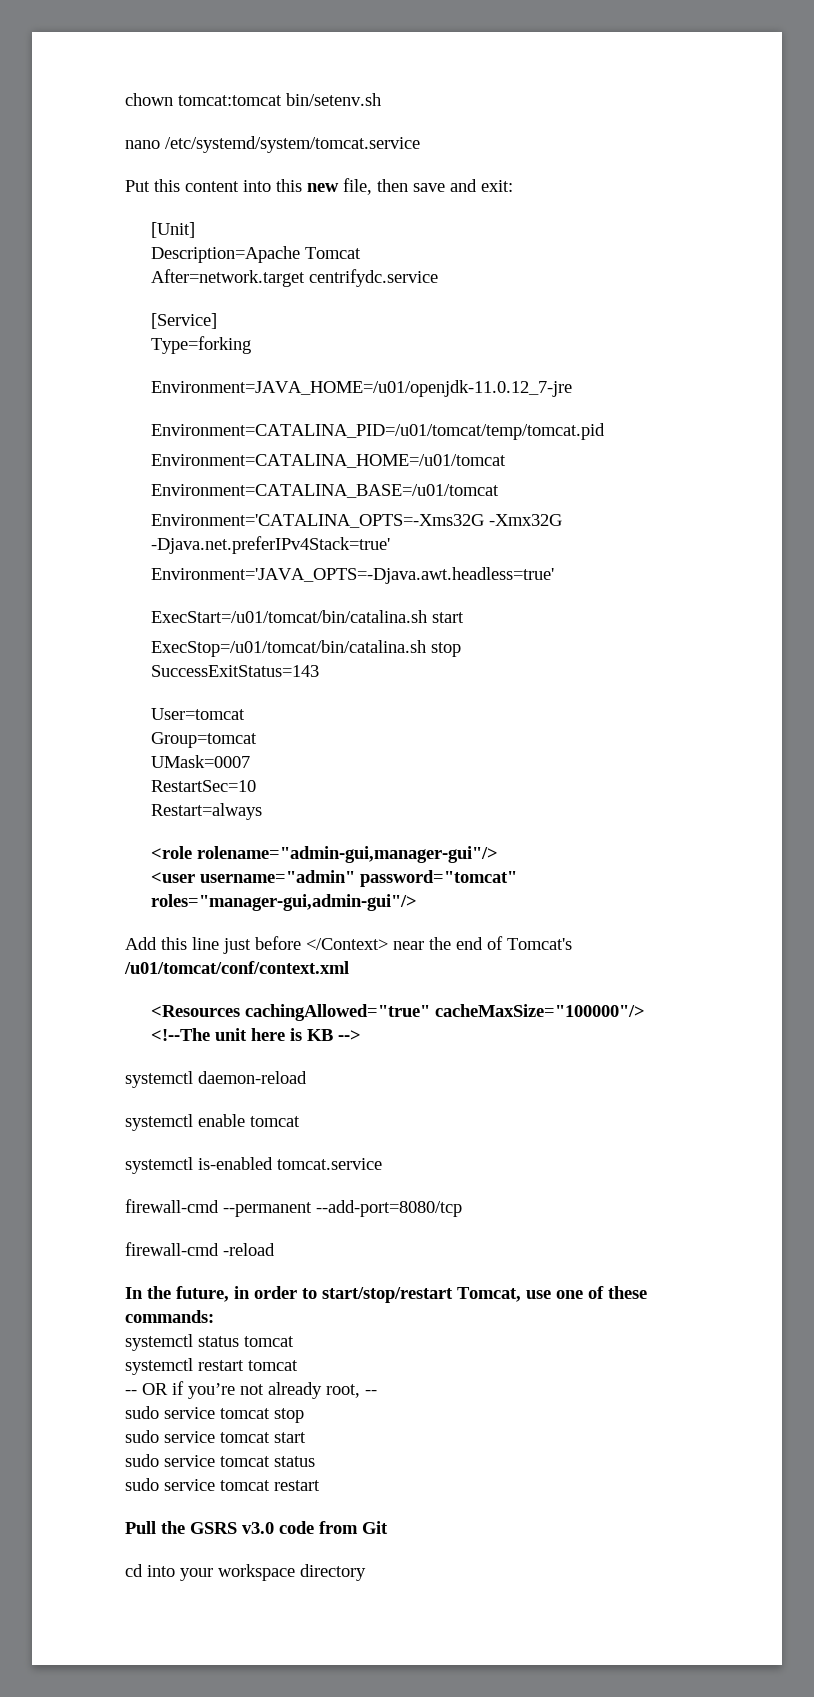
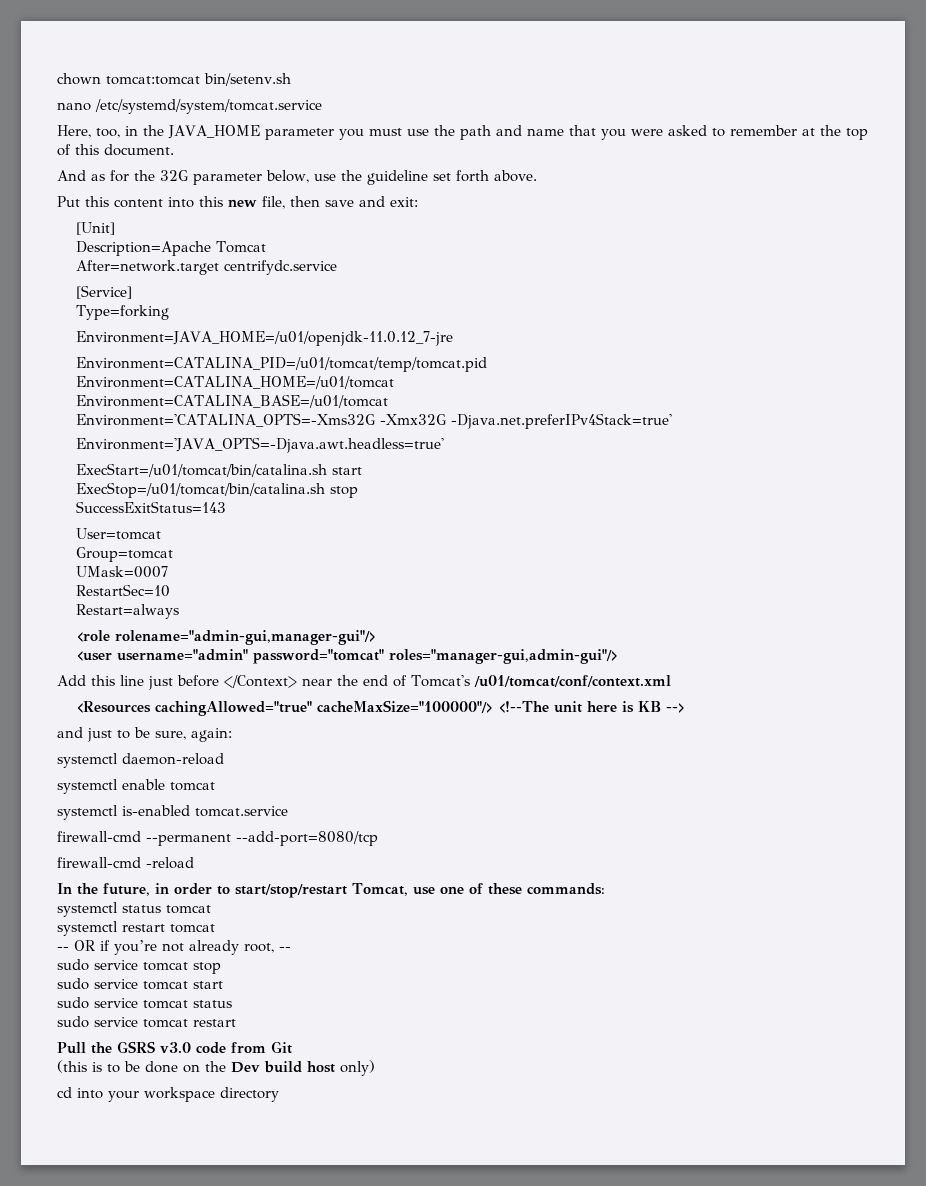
+ Here, too, in the JAVA_HOME parameter you must use the path and name that you were asked to remember at the top of this document.
+ And as for the 32G parameter below, use the guideline set forth above.
+ and just to be sure, again:
+ (this is to be done on the Dev build host only)

